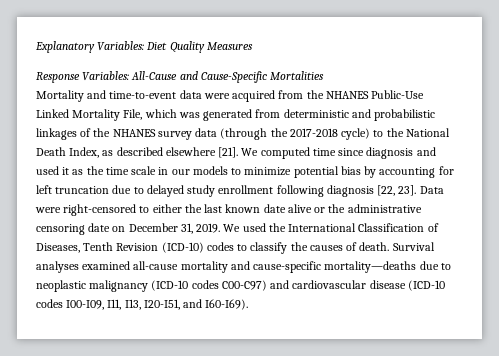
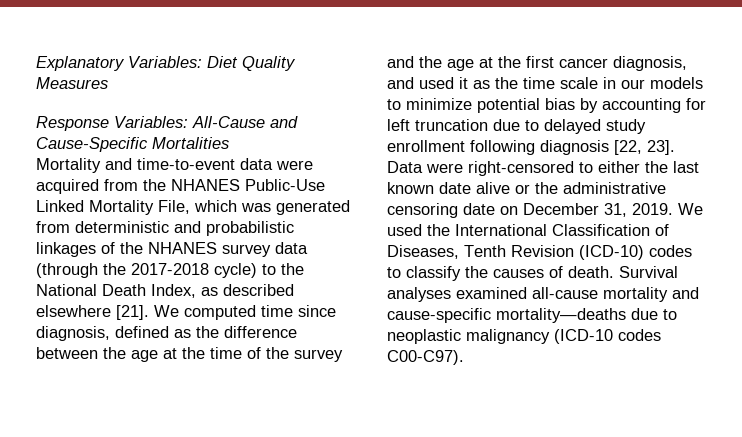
- We computed time since diagnosis and used it as the time scale in our models to minimize potential bias by accounting for left truncation due to delayed study enrollment following diagnosis [22, 23].
+ We computed time since diagnosis, defined as the difference between the age at the time of the survey and the age at the first cancer diagnosis, and used it as the time scale in our models to minimize potential bias by accounting for left truncation due to delayed study enrollment following diagnosis [22, 23].
- Survival analyses examined all-cause mortality and cause-specific mortality—deaths due to neoplastic malignancy (ICD-10 codes C00-C97) and cardiovascular disease (ICD-10 codes I00-I09, I11, I13, I20-I51, and I60-I69).
+ Survival analyses examined all-cause mortality and cause-specific mortality—deaths due to neoplastic malignancy (ICD-10 codes C00-C97).

